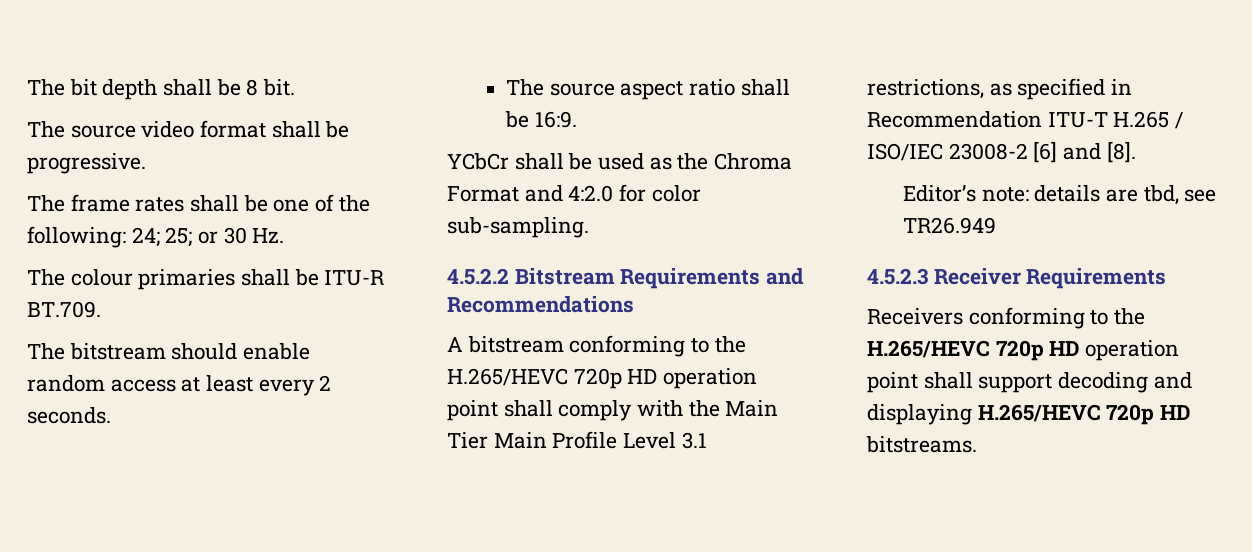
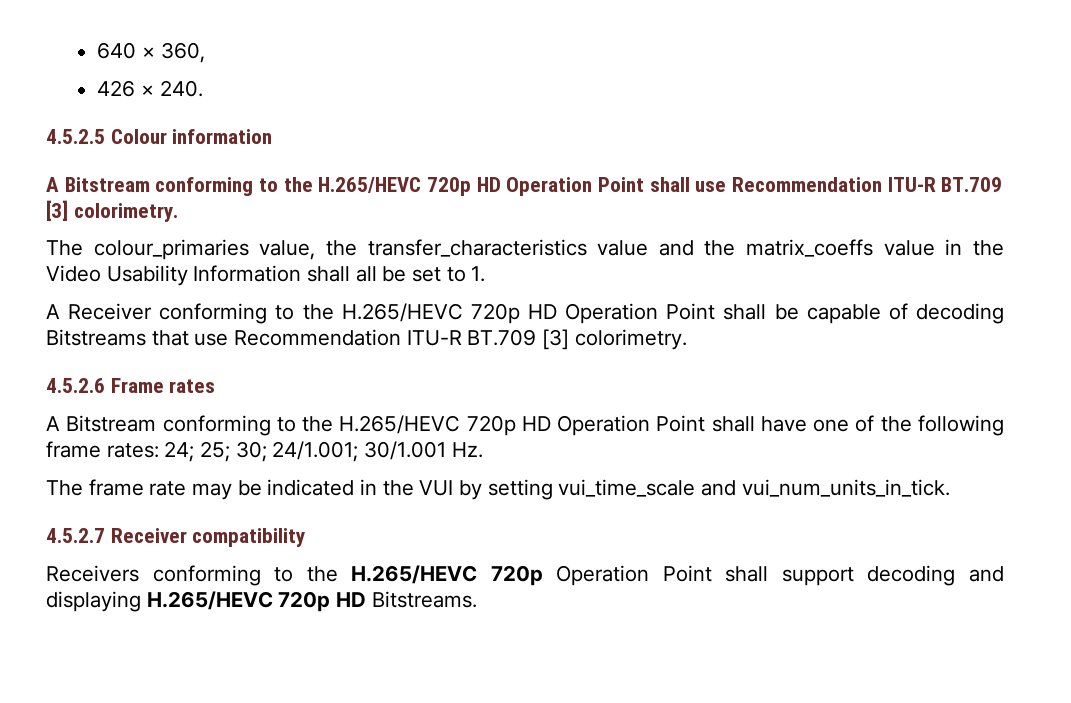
- The bit depth shall be 8 bit.
- The source video format shall be progressive.
- The frame rates shall be one of the following: 24; 25; or 30 Hz.
- The colour primaries shall be ITU-R BT.709.
- The bitstream should enable random access at least every 2 seconds.
- The source aspect ratio shall be 16:9.
- YCbCr shall be used as the Chroma Format and 4:2.0 for color sub-sampling.
- 4.5.2.2 Bitstream Requirements and Recommendations
- A bitstream conforming to the H.265/HEVC 720p HD operation point shall comply with the Main Tier Main Profile Level 3.1 restrictions, as specified in Recommendation ITU-T H.265 / ISO/IEC 23008-2 [6] and [8].
- Editor’s note: details are tbd, see TR26.949
- 4.5.2.3 Receiver Requirements
+ 640 × 360,
+ 426 × 240.
+ 4.5.2.5 Colour information
+ A Bitstream conforming to the H.265/HEVC 720p HD Operation Point shall use Recommendation ITU-R BT.709 [3] colorimetry.
+ The colour_primaries value, the transfer_characteristics value and the matrix_coeffs value in the Video Usability Information shall all be set to 1.
+ A Receiver conforming to the H.265/HEVC 720p HD Operation Point shall be capable of decoding Bitstreams that use Recommendation ITU-R BT.709 [3] colorimetry.
+ 4.5.2.6 Frame rates
+ A Bitstream conforming to the H.265/HEVC 720p HD Operation Point shall have one of the following frame rates: 24; 25; 30; 24/1.001; 30/1.001 Hz.
+ The frame rate may be indicated in the VUI by setting vui_time_scale and vui_num_units_in_tick.
+ 4.5.2.7 Receiver compatibility
- Receivers conforming to the H.265/HEVC 720p HD operation point shall support decoding and displaying H.265/HEVC 720p HD bitstreams.
+ Receivers conforming to the H.265/HEVC 720p Operation Point shall support decoding and displaying H.265/HEVC 720p HD Bitstreams.

